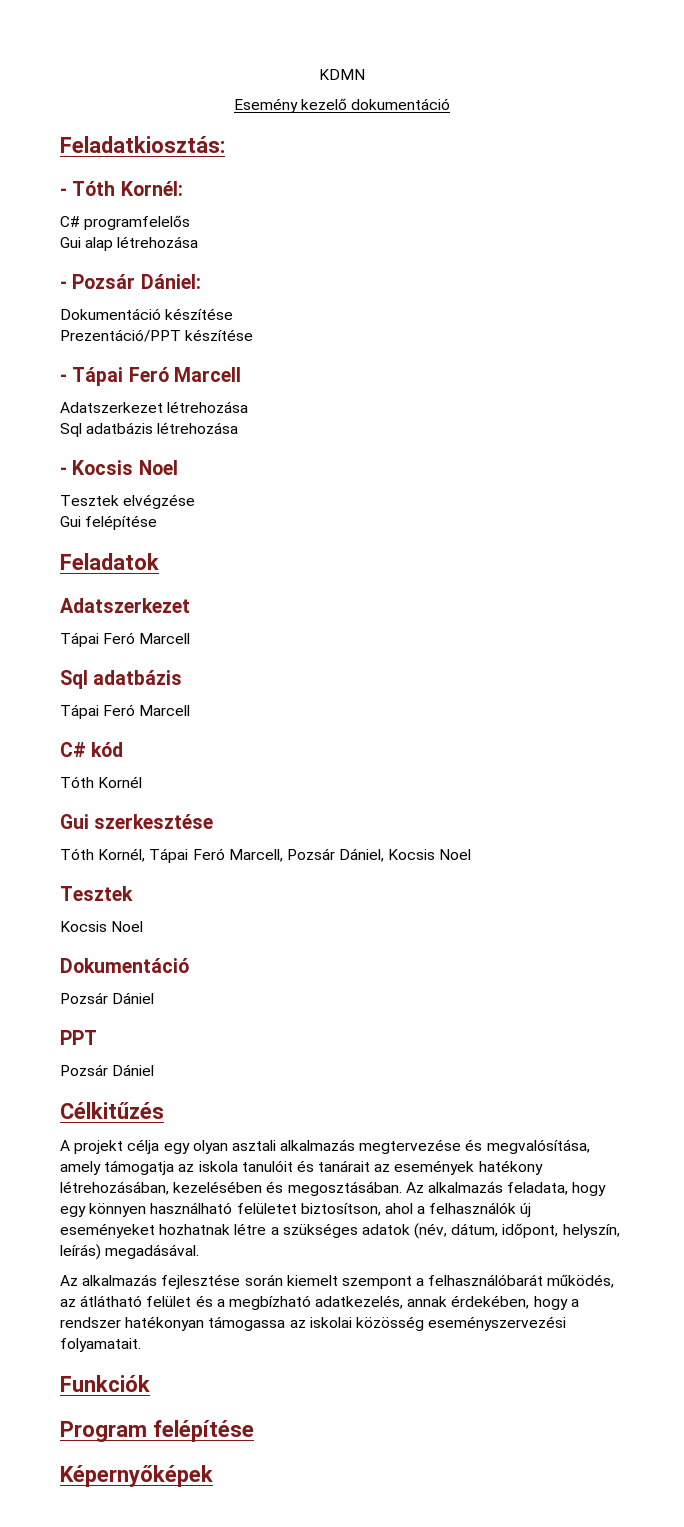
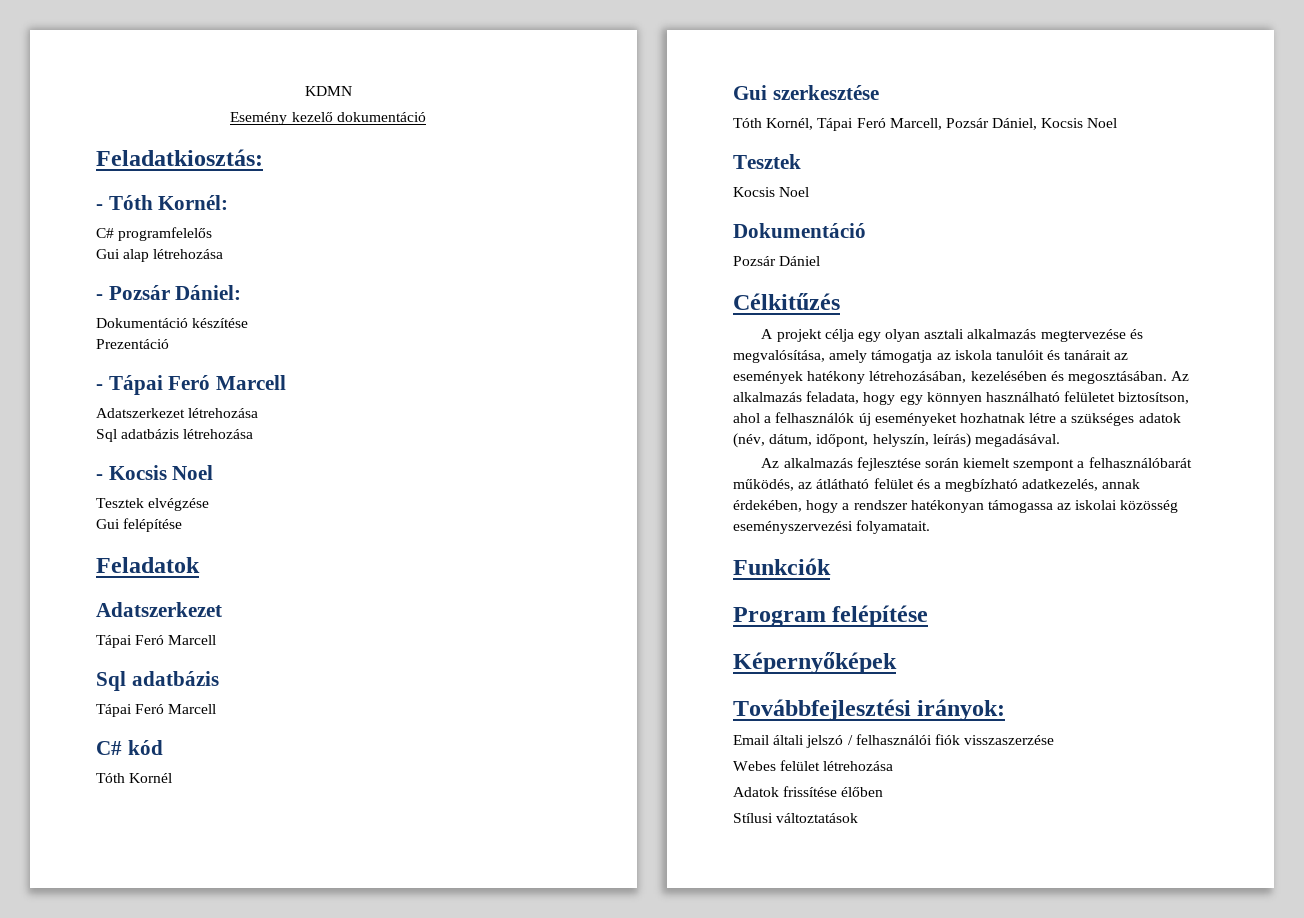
- Prezentáció/PPT készítése
+ Prezentáció
- PPT
- Pozsár Dániel
+ Továbbfejlesztési irányok:
+ Email általi jelszó / felhasználói fiók visszaszerzése
+ Webes felület létrehozása
+ Adatok frissítése élőben
+ Stílusi változtatások

